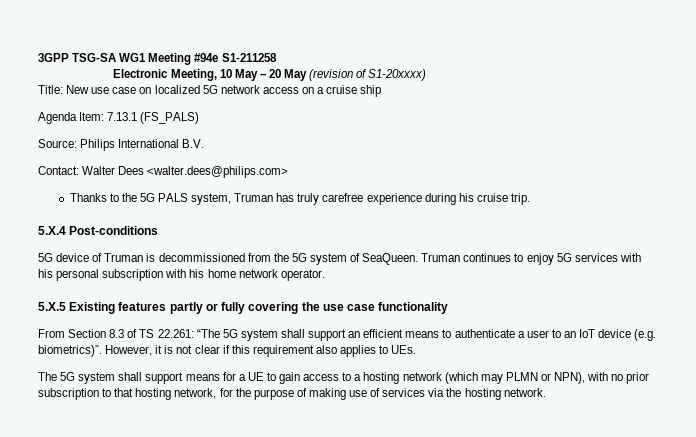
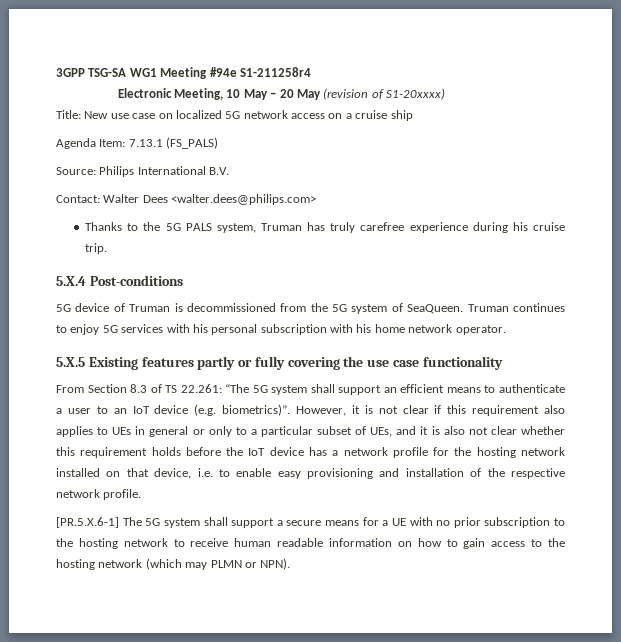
- 3GPP TSG-SA WG1 Meeting #94e S1-211258
+ 3GPP TSG-SA WG1 Meeting #94e S1-211258r4
- However, it is not clear if this requirement also applies to UEs.
- The 5G system shall support means for a UE to gain access to a hosting network (which may PLMN or NPN), with no prior subscription to that hosting network, for the purpose of making use of services via the hosting network.
+ However, it is not clear if this requirement also applies to UEs in general or only to a particular subset of UEs, and it is also not clear whether this requirement holds before the IoT device has a network profile for the hosting network installed on that device, i.e. to enable easy provisioning and installation of the respective network profile.
+ [PR.5.X.6-1] The 5G system shall support a secure means for a UE with no prior subscription to the hosting network to receive human readable information on how to gain access to the hosting network (which may PLMN or NPN).

